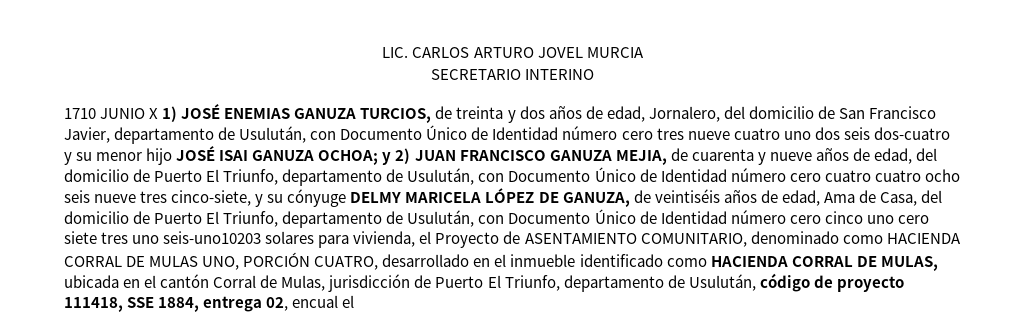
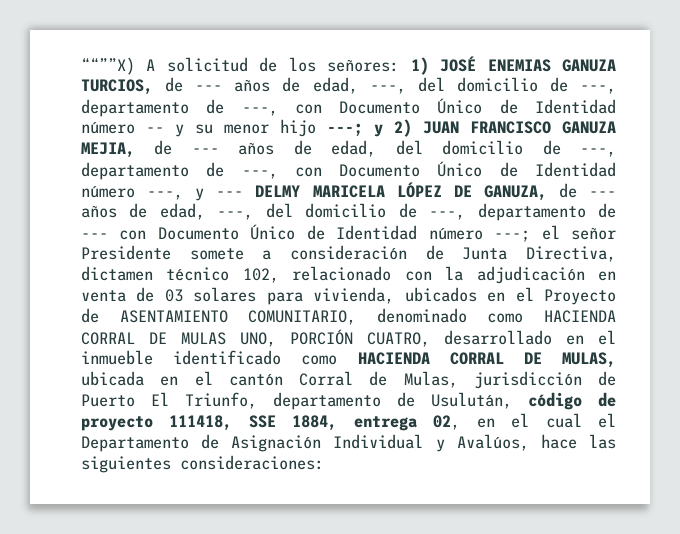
- LIC. CARLOS ARTURO JOVEL MURCIA
- SECRETARIO INTERINO
- 1710 JUNIO X 1) JOSÉ ENEMIAS GANUZA TURCIOS, de treinta y dos años de edad, Jornalero, del domicilio de San Francisco Javier, departamento de Usulután, con Documento Único de Identidad número cero tres nueve cuatro uno dos seis dos-cuatro y su menor hijo JOSÉ ISAI GANUZA OCHOA;
+ ““””X) A solicitud de los señores: 1) JOSÉ ENEMIAS GANUZA TURCIOS, de --- años de edad, ---, del domicilio de ---, departamento de ---, con Documento Único de Identidad número -- y su menor hijo ---;
- y 2) JUAN FRANCISCO GANUZA MEJIA, de cuarenta y nueve años de edad, del domicilio de Puerto El Triunfo, departamento de Usulután, con Documento Único de Identidad número cero cuatro cuatro ocho seis nueve tres cinco-siete, y su cónyuge DELMY MARICELA LÓPEZ DE GANUZA, de veintiséis años de edad, Ama de Casa, del domicilio de Puerto El Triunfo, departamento de Usulután, con Documento Único de Identidad número cero cinco uno cero siete tres uno seis-uno10203 solares para vivienda, el Proyecto de ASENTAMIENTO COMUNITARIO, denominado como HACIENDA CORRAL DE MULAS UNO, PORCIÓN CUATRO, desarrollado en el inmueble identificado como HACIENDA CORRAL DE MULAS, ubicada en el cantón Corral de Mulas, jurisdicción de Puerto El Triunfo, departamento de Usulután, código de proyecto 111418, SSE 1884, entrega 02, encual el
+ y 2) JUAN FRANCISCO GANUZA MEJIA, de --- años de edad, del domicilio de ---, departamento de ---, con Documento Único de Identidad número ---, y --- DELMY MARICELA LÓPEZ DE GANUZA, de --- años de edad, ---, del domicilio de ---, departamento de --- con Documento Único de Identidad número ---; el señor Presidente somete a consideración de Junta Directiva, dictamen técnico 102, relacionado con la adjudicación en venta de 03 solares para vivienda, ubicados en el Proyecto de ASENTAMIENTO COMUNITARIO, denominado como HACIENDA CORRAL DE MULAS UNO, PORCIÓN CUATRO, desarrollado en el inmueble identificado como HACIENDA CORRAL DE MULAS, ubicada en el cantón Corral de Mulas, jurisdicción de Puerto El Triunfo, departamento de Usulután, código de proyecto 111418, SSE 1884, entrega 02, en el cual el Departamento de Asignación Individual y Avalúos, hace las siguientes consideraciones:

